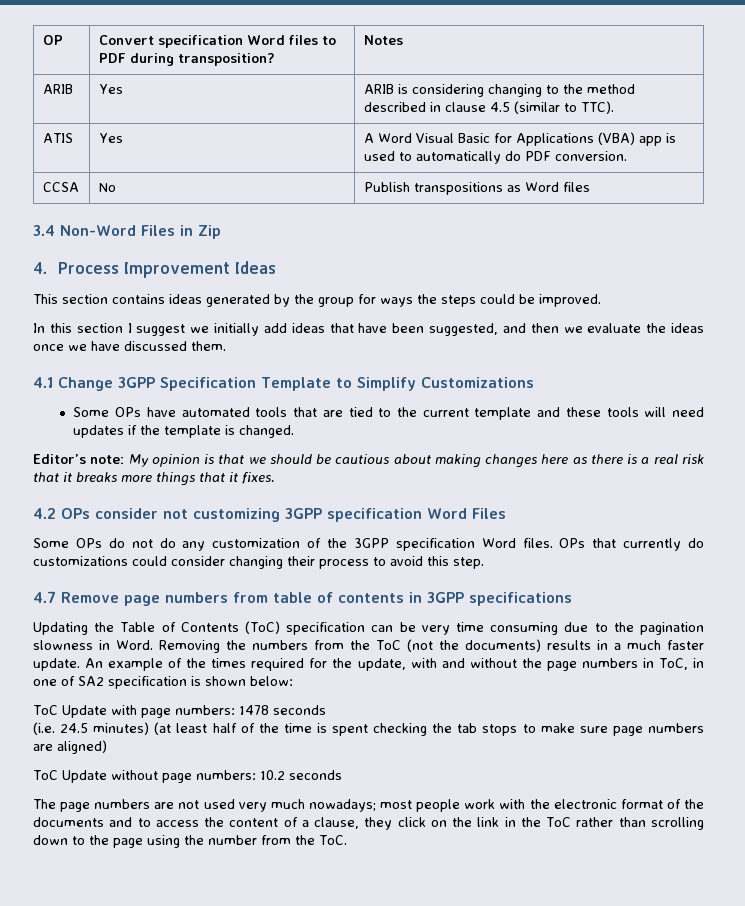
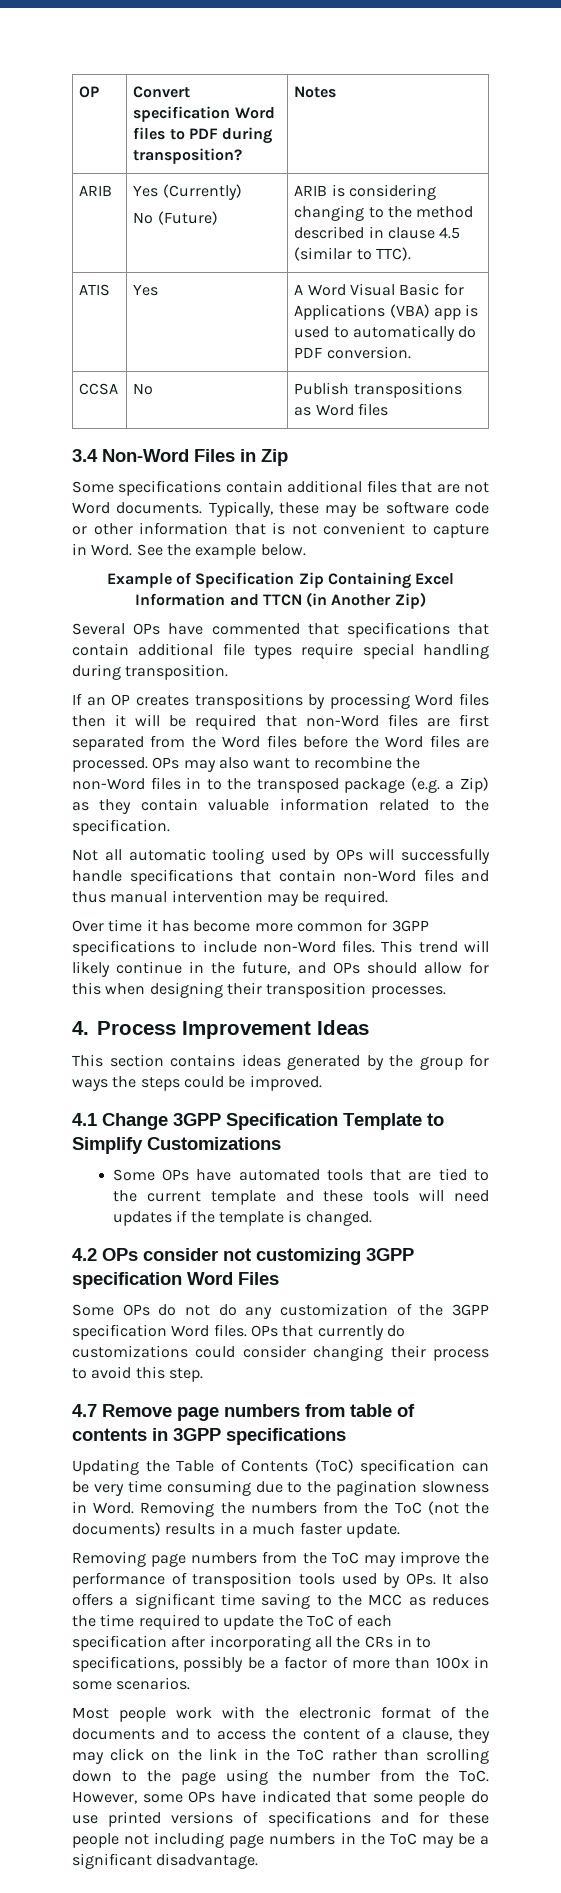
- ARIB | Yes | ARIB is considering changing to the method described in clause 4.5 (similar to TTC).
+ ARIB | Yes (Currently)
+ No (Future) | ARIB is considering changing to the method described in clause 4.5 (similar to TTC).
+ Some specifications contain additional files that are not Word documents. Typically, these may be software code or other information that is not convenient to capture in Word. See the example below.
+ Example of Specification Zip Containing Excel Information and TTCN (in Another Zip)
+ Several OPs have commented that specifications that contain additional file types require special handling during transposition.
+ If an OP creates transpositions by processing Word files then it will be required that non-Word files are first separated from the Word files before the Word files are processed. OPs may also want to recombine the non-Word files in to the transposed package (e.g. a Zip) as they contain valuable information related to the specification.
+ Not all automatic tooling used by OPs will successfully handle specifications that contain non-Word files and thus manual intervention may be required.
+ Over time it has become more common for 3GPP specifications to include non-Word files. This trend will likely continue in the future, and OPs should allow for this when designing their transposition processes.
- In this section I suggest we initially add ideas that have been suggested, and then we evaluate the ideas once we have discussed them.
- Editor’s note: My opinion is that we should be cautious about making changes here as there is a real risk that it breaks more things that it fixes.
- Removing the numbers from the ToC (not the documents) results in a much faster update. An example of the times required for the update, with and without the page numbers in ToC, in one of SA2 specification is shown below:
- ToC Update with page numbers: 1478 seconds
- (i.e. 24.5 minutes) (at least half of the time is spent checking the tab stops to make sure page numbers are aligned)
- ToC Update without page numbers: 10.2 seconds
- The page numbers are not used very much nowadays; most people work with the electronic format of the documents and to access the content of a clause, they click on the link in the ToC rather than scrolling down to the page using the number from the ToC.
+ Removing the numbers from the ToC (not the documents) results in a much faster update.
+ Removing page numbers from the ToC may improve the performance of transposition tools used by OPs. It also offers a significant time saving to the MCC as reduces the time required to update the ToC of each specification after incorporating all the CRs in to specifications, possibly be a factor of more than 100x in some scenarios.
+ Most people work with the electronic format of the documents and to access the content of a clause, they may click on the link in the ToC rather than scrolling down to the page using the number from the ToC. However, some OPs have indicated that some people do use printed versions of specifications and for these people not including page numbers in the ToC may be a significant disadvantage.

